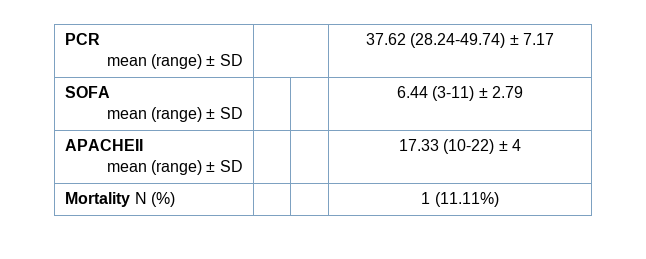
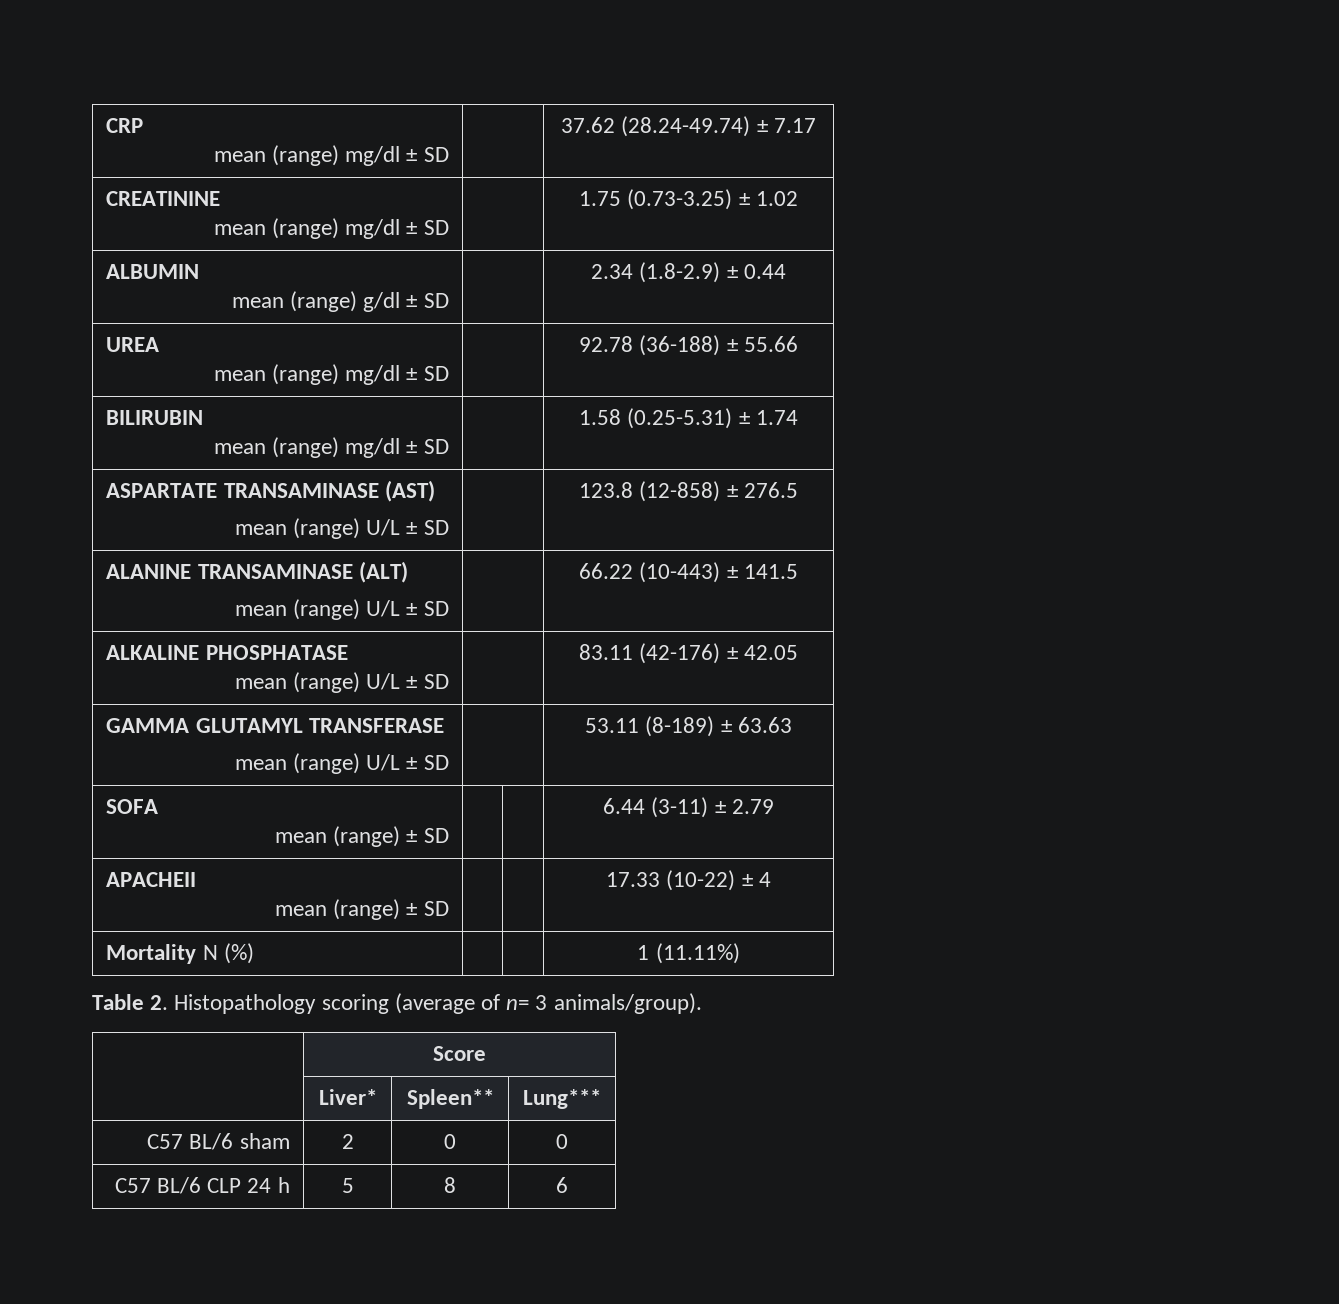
- PCR
- mean (range) ± SD | | 37.62 (28.24-49.74) ± 7.17
+ CRP
+ mean (range) mg/dl ± SD | | 37.62 (28.24-49.74) ± 7.17
+ CREATININE
+ mean (range) mg/dl ± SD | | 1.75 (0.73-3.25) ± 1.02
+ ALBUMIN
+ mean (range) g/dl ± SD | | 2.34 (1.8-2.9) ± 0.44
+ UREA
+ mean (range) mg/dl ± SD | | 92.78 (36-188) ± 55.66
+ BILIRUBIN
+ mean (range) mg/dl ± SD | | 1.58 (0.25-5.31) ± 1.74
+ ASPARTATE TRANSAMINASE (AST)
+ mean (range) U/L ± SD | | 123.8 (12-858) ± 276.5
+ ALANINE TRANSAMINASE (ALT)
+ mean (range) U/L ± SD | | 66.22 (10-443) ± 141.5
+ ALKALINE PHOSPHATASE
+ mean (range) U/L ± SD | | 83.11 (42-176) ± 42.05
+ GAMMA GLUTAMYL TRANSFERASE
+ mean (range) U/L ± SD | | 53.11 (8-189) ± 63.63
+ Table 2. Histopathology scoring (average of n= 3 animals/group).
+ | Score
+ | Liver* | Spleen** | Lung***
+ C57 BL/6 sham | 2 | 0 | 0
+ C57 BL/6 CLP 24 h | 5 | 8 | 6

